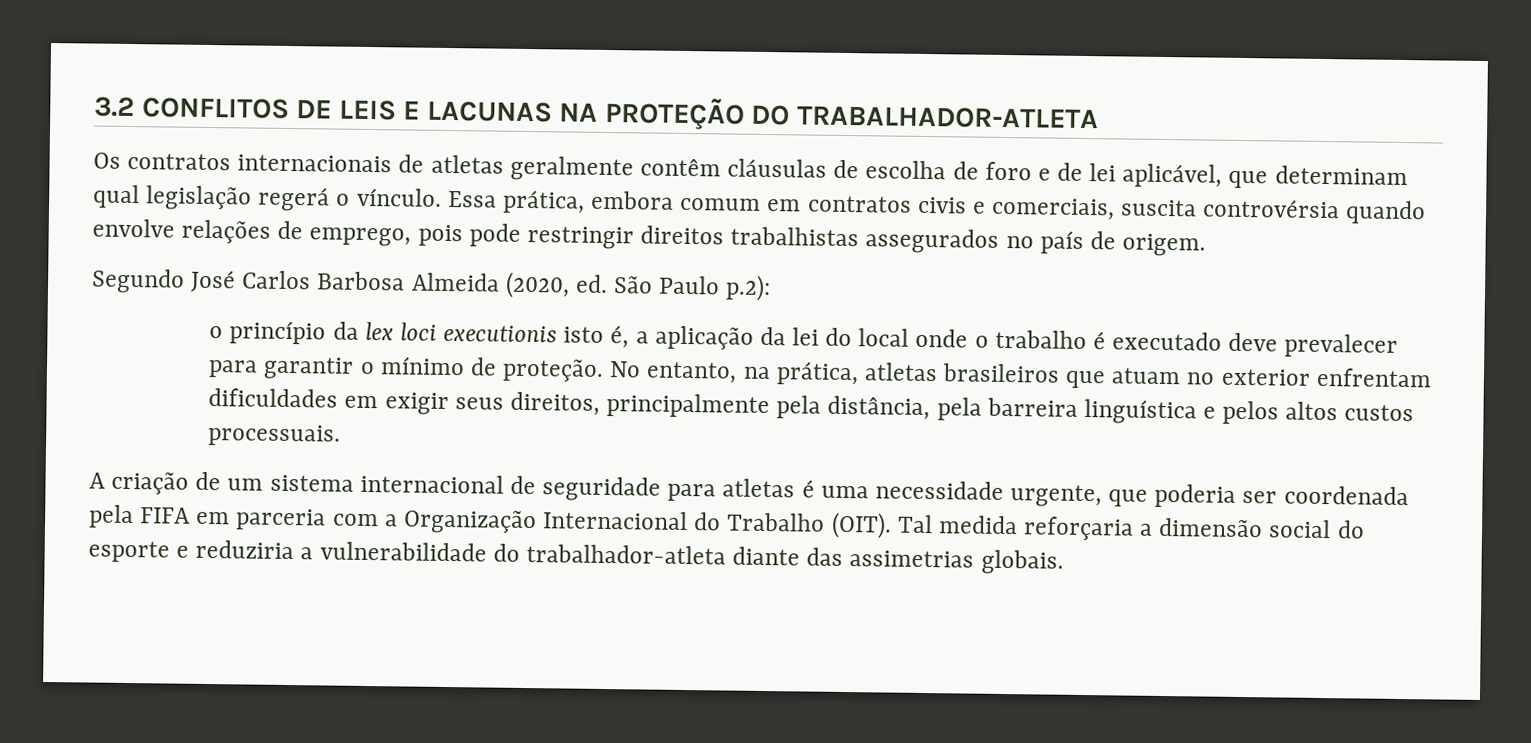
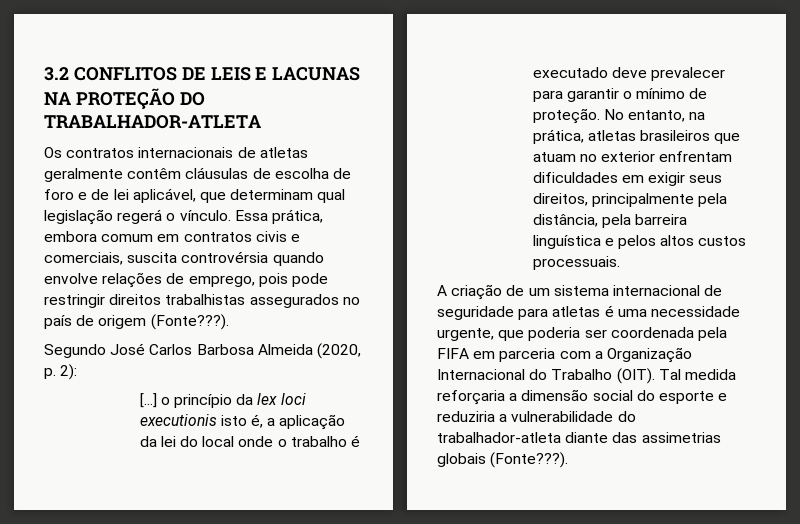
- Essa prática, embora comum em contratos civis e comerciais, suscita controvérsia quando envolve relações de emprego, pois pode restringir direitos trabalhistas assegurados no país de origem.
+ Essa prática, embora comum em contratos civis e comerciais, suscita controvérsia quando envolve relações de emprego, pois pode restringir direitos trabalhistas assegurados no país de origem (Fonte???).
- Segundo José Carlos Barbosa Almeida (2020, ed. São Paulo p.2):
- o princípio da lex loci executionis isto é, a aplicação da lei do local onde o trabalho é executado deve prevalecer para garantir o mínimo de proteção.
+ Segundo José Carlos Barbosa Almeida (2020, p. 2):
+ [...] o princípio da lex loci executionis isto é, a aplicação da lei do local onde o trabalho é executado deve prevalecer para garantir o mínimo de proteção.
- Tal medida reforçaria a dimensão social do esporte e reduziria a vulnerabilidade do trabalhador-atleta diante das assimetrias globais.
+ Tal medida reforçaria a dimensão social do esporte e reduziria a vulnerabilidade do trabalhador-atleta diante das assimetrias globais (Fonte???).

